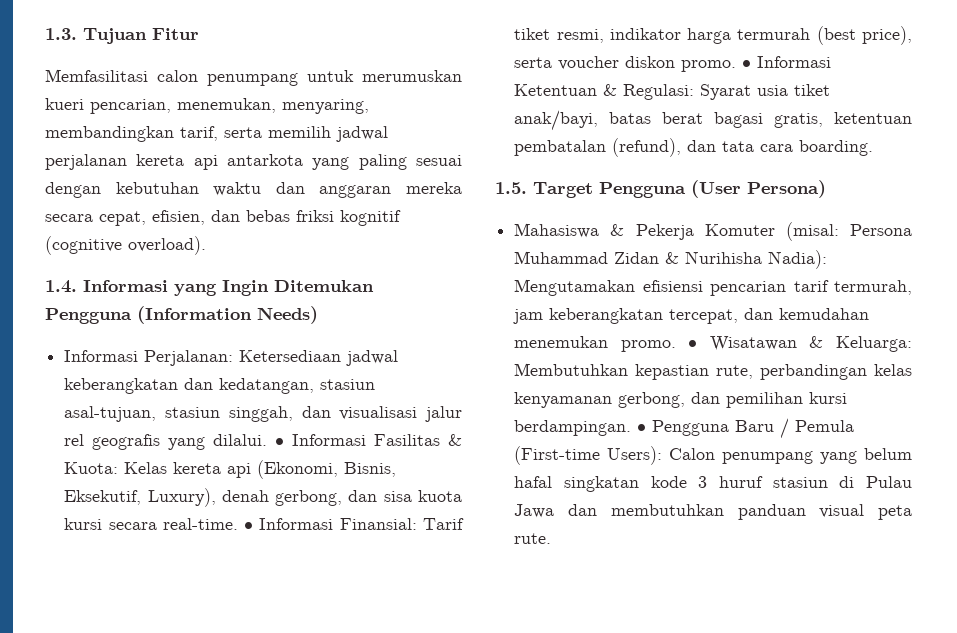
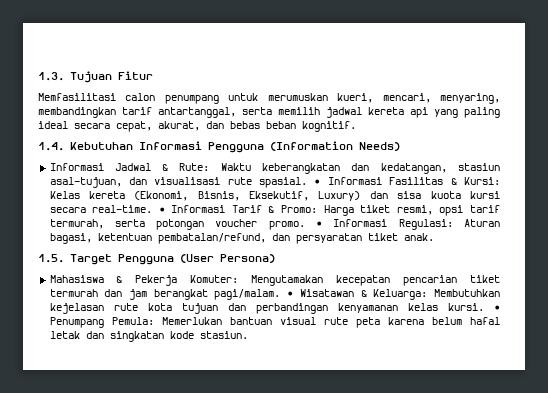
- Memfasilitasi calon penumpang untuk merumuskan kueri pencarian, menemukan, menyaring, membandingkan tarif, serta memilih jadwal perjalanan kereta api antarkota yang paling sesuai dengan kebutuhan waktu dan anggaran mereka secara cepat, efisien, dan bebas friksi kognitif (cognitive overload).
- 1.4. Informasi yang Ingin Ditemukan Pengguna (Information Needs)
+ Memfasilitasi calon penumpang untuk merumuskan kueri, mencari, menyaring, membandingkan tarif antartanggal, serta memilih jadwal kereta api yang paling ideal secara cepat, akurat, dan bebas beban kognitif.
+ 1.4. Kebutuhan Informasi Pengguna (Information Needs)
- Informasi Perjalanan: Ketersediaan jadwal keberangkatan dan kedatangan, stasiun asal-tujuan, stasiun singgah, dan visualisasi jalur rel geografis yang dilalui.
+ Informasi Jadwal & Rute: Waktu keberangkatan dan kedatangan, stasiun asal-tujuan, dan visualisasi rute spasial.
- • Informasi Fasilitas & Kuota: Kelas kereta api (Ekonomi, Bisnis, Eksekutif, Luxury), denah gerbong, dan sisa kuota kursi secara real-time.
+ • Informasi Fasilitas & Kursi: Kelas kereta (Ekonomi, Bisnis, Eksekutif, Luxury) dan sisa kuota kursi secara real-time.
- • Informasi Finansial: Tarif tiket resmi, indikator harga termurah (best price), serta voucher diskon promo. • Informasi Ketentuan & Regulasi: Syarat usia tiket anak/bayi, batas berat bagasi gratis, ketentuan pembatalan (refund), dan tata cara boarding.
+ • Informasi Tarif & Promo: Harga tiket resmi, opsi tarif termurah, serta potongan voucher promo. • Informasi Regulasi: Aturan bagasi, ketentuan pembatalan/refund, dan persyaratan tiket anak.
- Mahasiswa & Pekerja Komuter (misal: Persona Muhammad Zidan & Nurihisha Nadia): Mengutamakan efisiensi pencarian tarif termurah, jam keberangkatan tercepat, dan kemudahan menemukan promo.
+ Mahasiswa & Pekerja Komuter: Mengutamakan kecepatan pencarian tiket termurah dan jam berangkat pagi/malam.
- • Wisatawan & Keluarga: Membutuhkan kepastian rute, perbandingan kelas kenyamanan gerbong, dan pemilihan kursi berdampingan. • Pengguna Baru / Pemula (First-time Users): Calon penumpang yang belum hafal singkatan kode 3 huruf stasiun di Pulau Jawa dan membutuhkan panduan visual peta rute.
+ • Wisatawan & Keluarga: Membutuhkan kejelasan rute kota tujuan dan perbandingan kenyamanan kelas kursi. • Penumpang Pemula: Memerlukan bantuan visual rute peta karena belum hafal letak dan singkatan kode stasiun.

